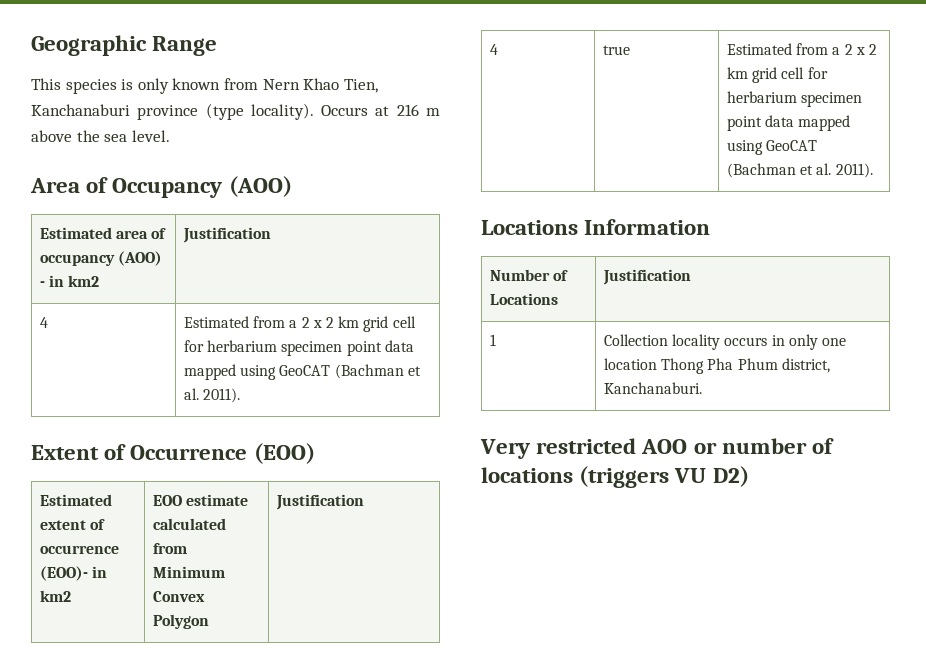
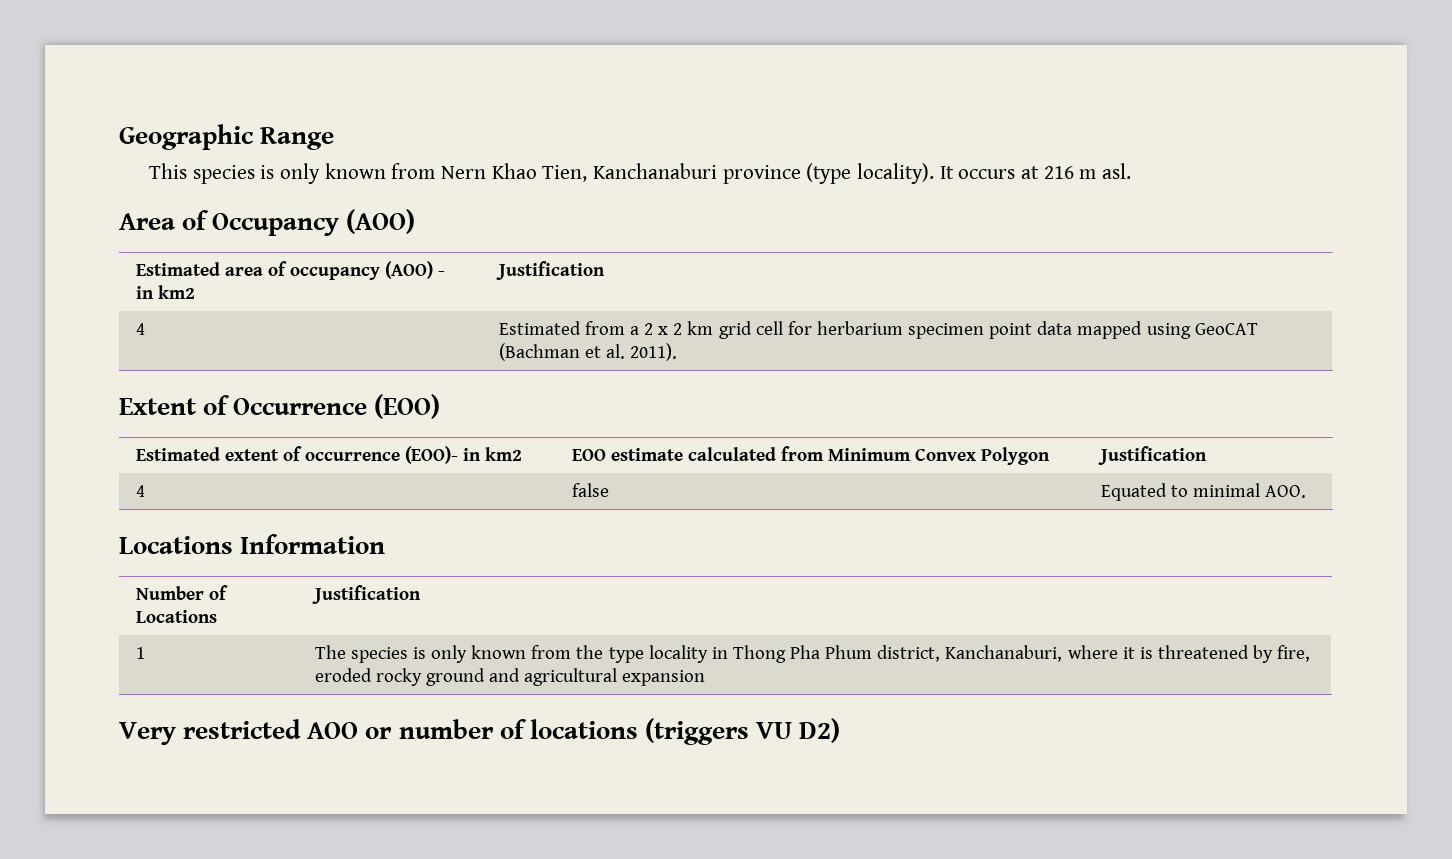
- Occurs at 216 m above the sea level.
+ It occurs at 216 m asl.
- 4 | true | Estimated from a 2 x 2 km grid cell for herbarium specimen point data mapped using GeoCAT (Bachman et al. 2011).
+ 4 | false | Equated to minimal AOO.
- 1 | Collection locality occurs in only one location Thong Pha Phum district, Kanchanaburi.
+ 1 | The species is only known from the type locality in Thong Pha Phum district, Kanchanaburi, where it is threatened by fire, eroded rocky ground and agricultural expansion

